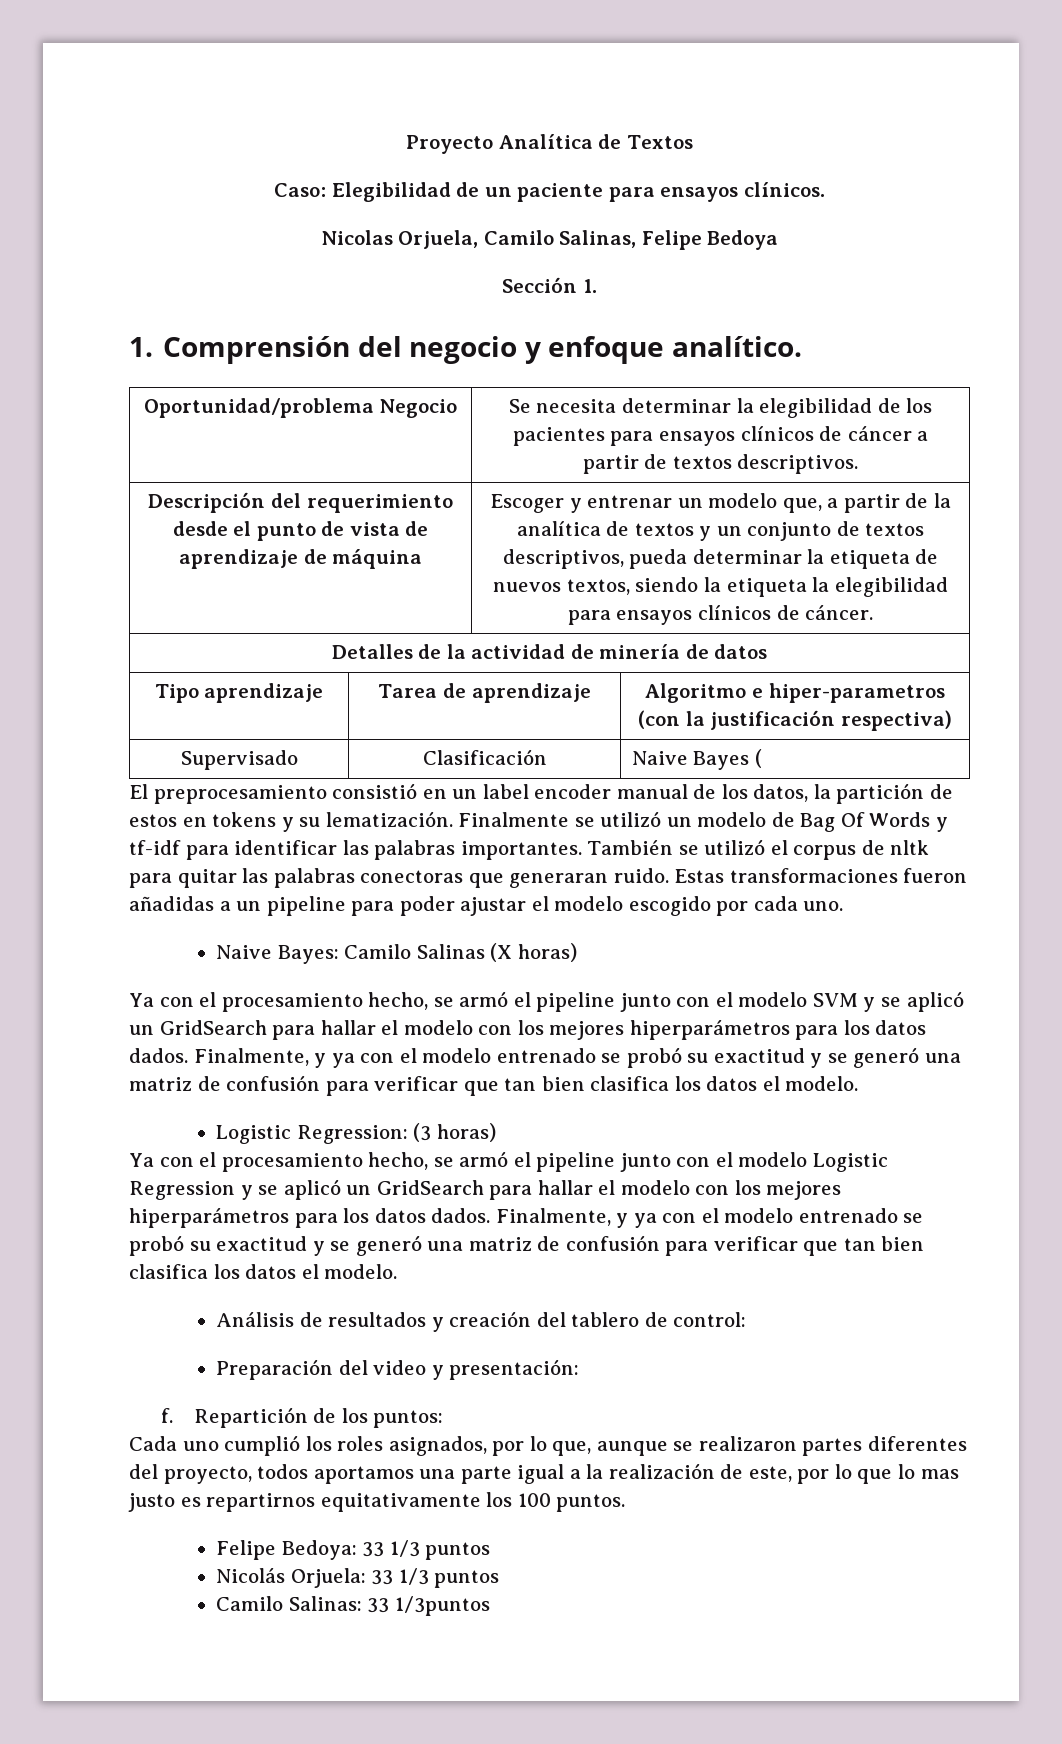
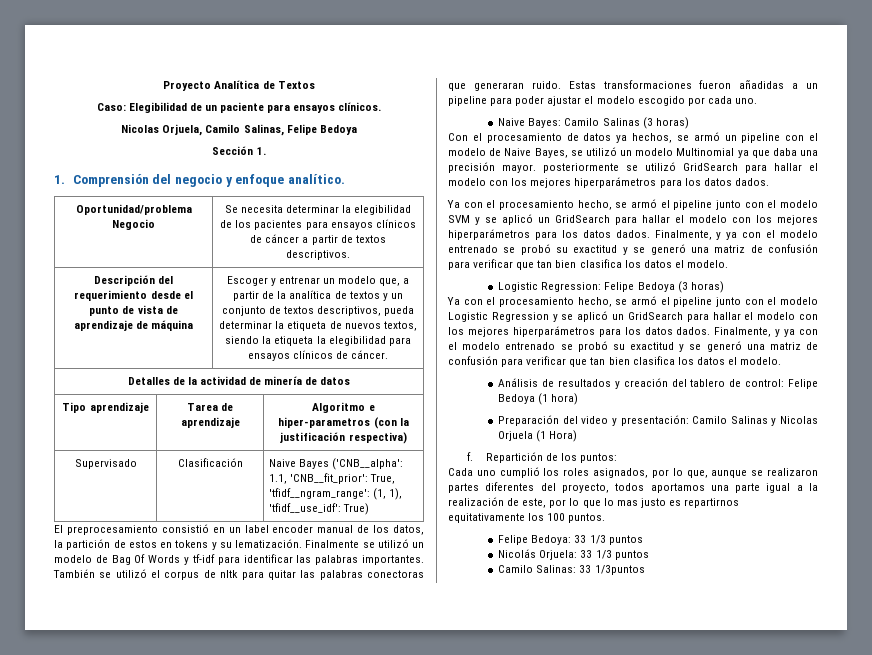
- Supervisado | Clasificación | Naive Bayes (
+ Supervisado | Clasificación | Naive Bayes ('CNB__alpha': 1.1, 'CNB__fit_prior': True, 'tfidf__ngram_range': (1, 1), 'tfidf__use_idf': True)
- Naive Bayes: Camilo Salinas (X horas)
+ Naive Bayes: Camilo Salinas (3 horas)
+ Con el procesamiento de datos ya hechos, se armó un pipeline con el modelo de Naive Bayes, se utilizó un modelo Multinomial ya que daba una precisión mayor. posteriormente se utilizó GridSearch para hallar el modelo con los mejores hiperparámetros para los datos dados.
- Logistic Regression: (3 horas)
+ Logistic Regression: Felipe Bedoya (3 horas)
- Análisis de resultados y creación del tablero de control:
+ Análisis de resultados y creación del tablero de control: Felipe Bedoya (1 hora)
- Preparación del video y presentación:
+ Preparación del video y presentación: Camilo Salinas y Nicolas Orjuela (1 Hora)

